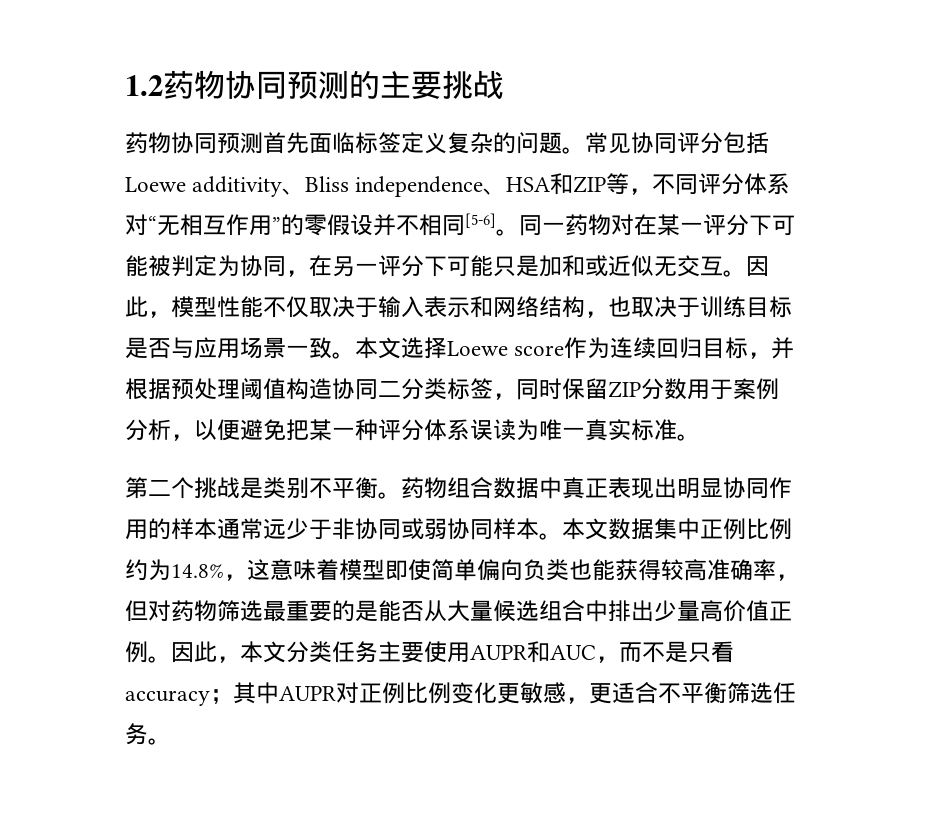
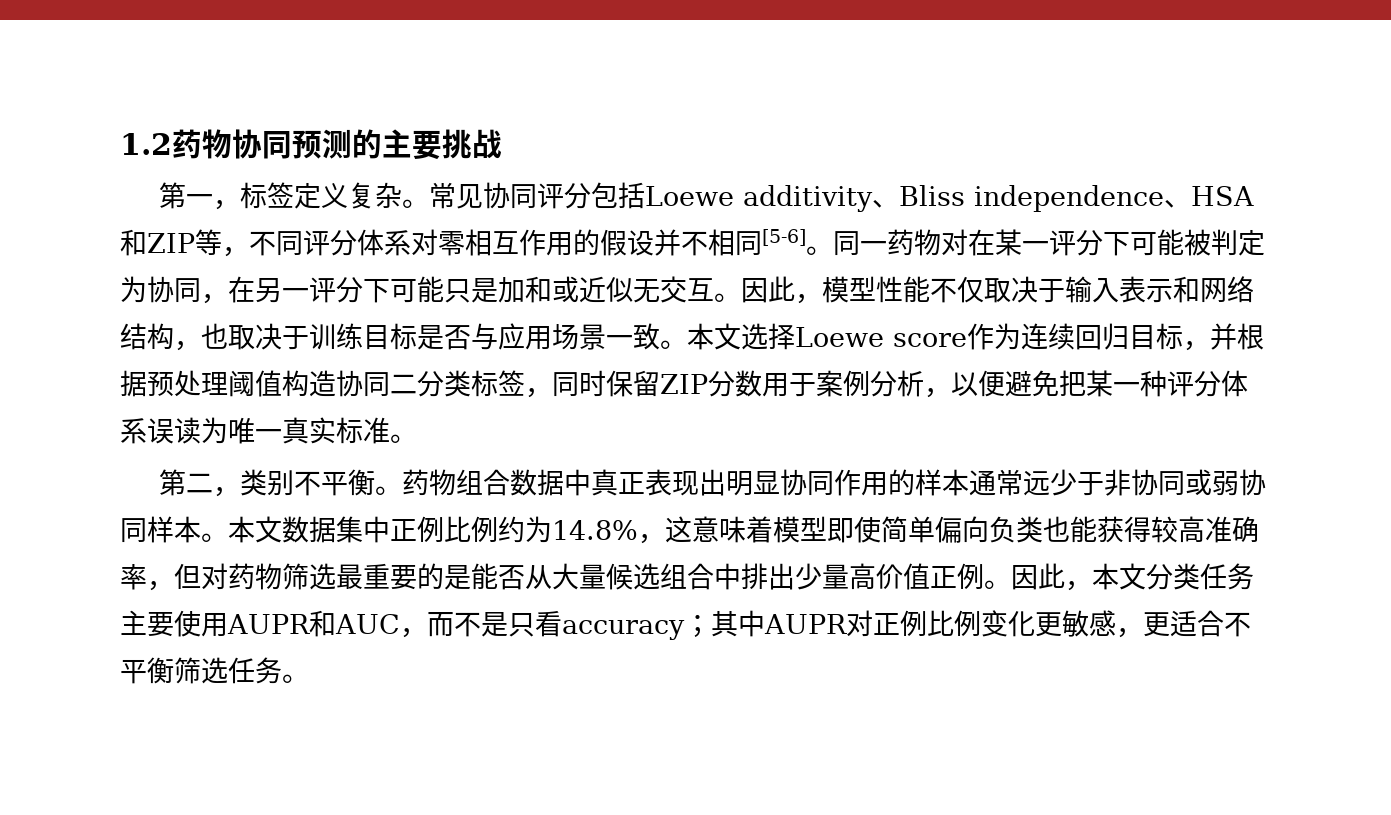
- 药物协同预测首先面临标签定义复杂的问题。
+ 第一，标签定义复杂。
- 常见协同评分包括Loewe additivity、Bliss independence、HSA和ZIP等，不同评分体系对“无相互作用”的零假设并不相同[5-6]。
+ 常见协同评分包括Loewe additivity、Bliss independence、HSA和ZIP等，不同评分体系对零相互作用的假设并不相同[5-6]。
- 第二个挑战是类别不平衡。
+ 第二，类别不平衡。

